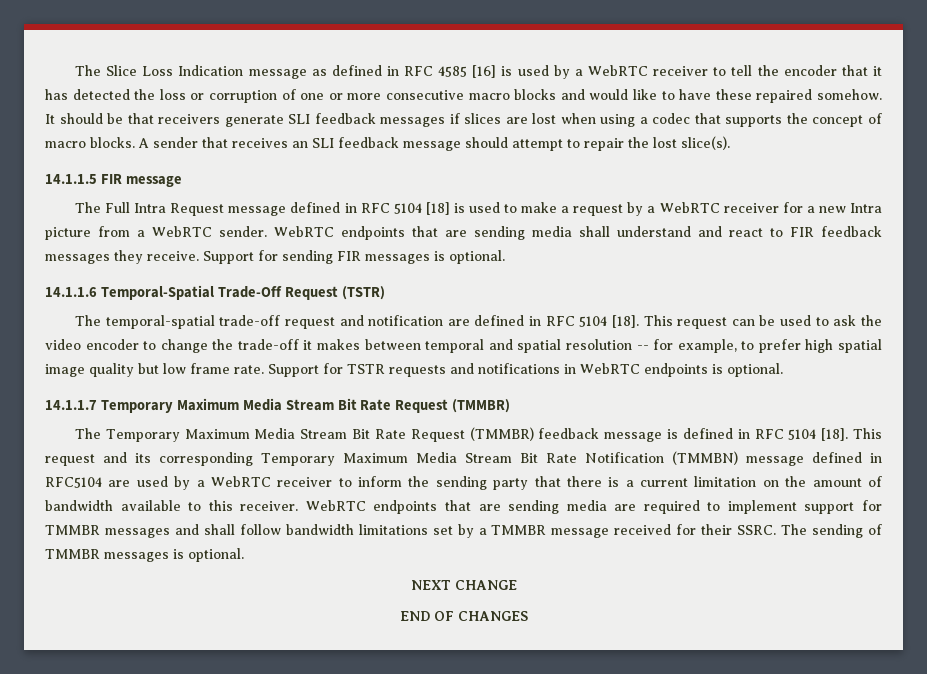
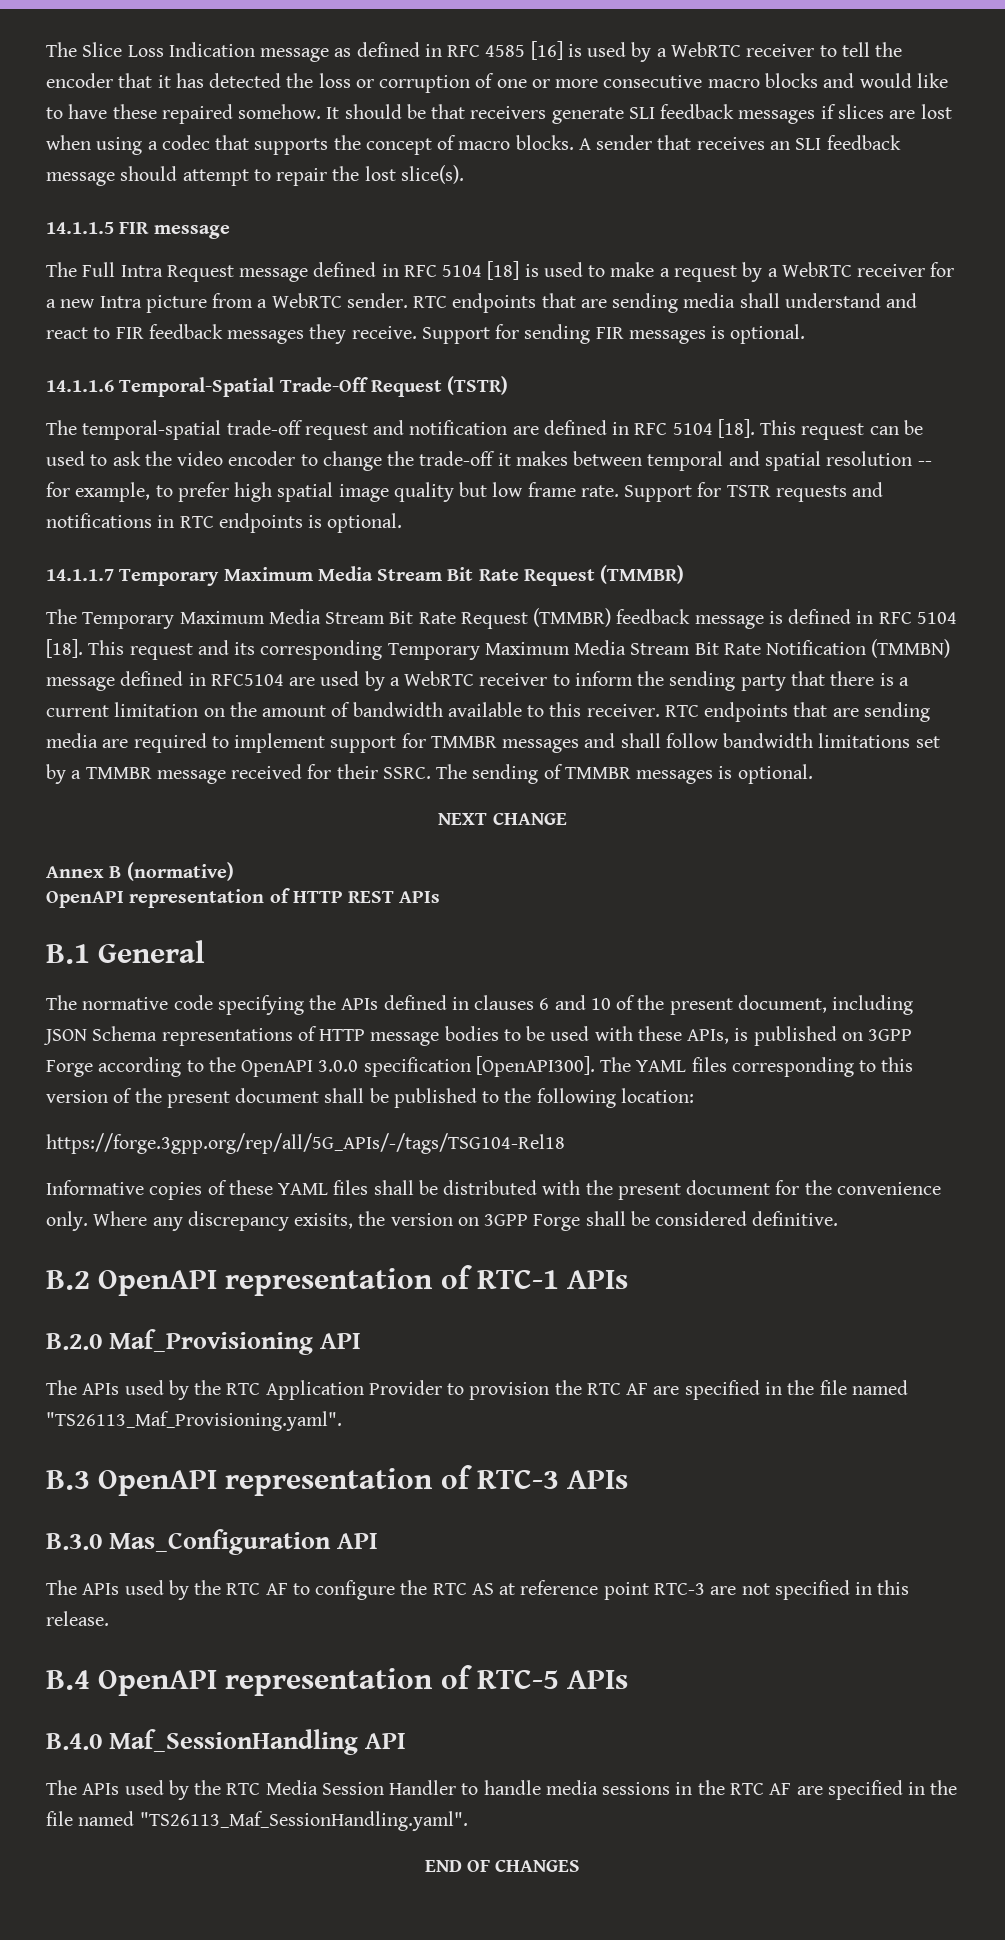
- WebRTC endpoints that are sending media shall understand and react to FIR feedback messages they receive.
+ RTC endpoints that are sending media shall understand and react to FIR feedback messages they receive.
- Support for TSTR requests and notifications in WebRTC endpoints is optional.
+ Support for TSTR requests and notifications in RTC endpoints is optional.
- WebRTC endpoints that are sending media are required to implement support for TMMBR messages and shall follow bandwidth limitations set by a TMMBR message received for their SSRC.
+ RTC endpoints that are sending media are required to implement support for TMMBR messages and shall follow bandwidth limitations set by a TMMBR message received for their SSRC.
+ Annex B (normative)
+ OpenAPI representation of HTTP REST APIs
+ B.1 General
+ The normative code specifying the APIs defined in clauses 6 and 10 of the present document, including JSON Schema representations of HTTP message bodies to be used with these APIs, is published on 3GPP Forge according to the OpenAPI 3.0.0 specification [OpenAPI300]. The YAML files corresponding to this version of the present document shall be published to the following location:
+ https://forge.3gpp.org/rep/all/5G_APIs/-/tags/TSG104-Rel18
+ Informative copies of these YAML files shall be distributed with the present document for the convenience only. Where any discrepancy exisits, the version on 3GPP Forge shall be considered definitive.
+ B.2 OpenAPI representation of RTC-1 APIs
+ B.2.0 Maf_Provisioning API
+ The APIs used by the RTC Application Provider to provision the RTC AF are specified in the file named "TS26113_Maf_Provisioning.yaml".
+ B.3 OpenAPI representation of RTC-3 APIs
+ B.3.0 Mas_Configuration API
+ The APIs used by the RTC AF to configure the RTC AS at reference point RTC-3 are not specified in this release.
+ B.4 OpenAPI representation of RTC-5 APIs
+ B.4.0 Maf_SessionHandling API
+ The APIs used by the RTC Media Session Handler to handle media sessions in the RTC AF are specified in the file named "TS26113_Maf_SessionHandling.yaml".

